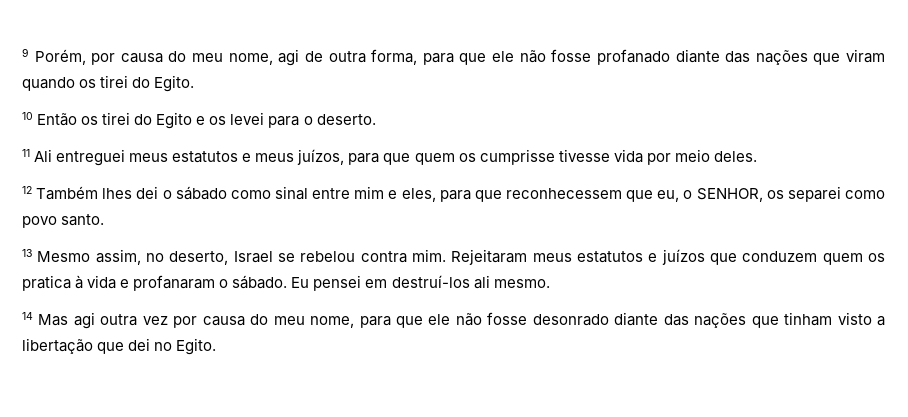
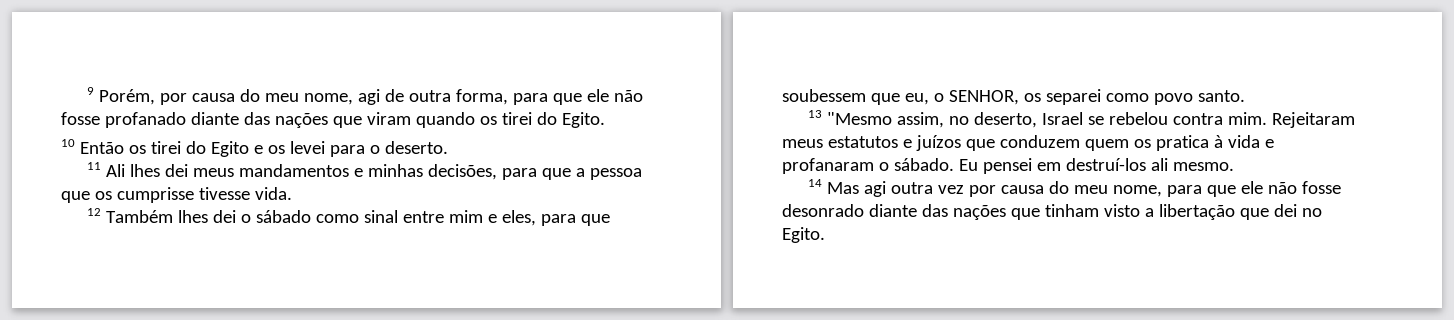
- 11 Ali entreguei meus estatutos e meus juízos, para que quem os cumprisse tivesse vida por meio deles.
+ 11 Ali lhes dei meus mandamentos e minhas decisões, para que a pessoa que os cumprisse tivesse vida.
- 12 Também lhes dei o sábado como sinal entre mim e eles, para que reconhecessem que eu, o SENHOR, os separei como povo santo.
+ 12 Também lhes dei o sábado como sinal entre mim e eles, para que soubessem que eu, o SENHOR, os separei como povo santo.
- 13 Mesmo assim, no deserto, Israel se rebelou contra mim.
+ 13 "Mesmo assim, no deserto, Israel se rebelou contra mim.

